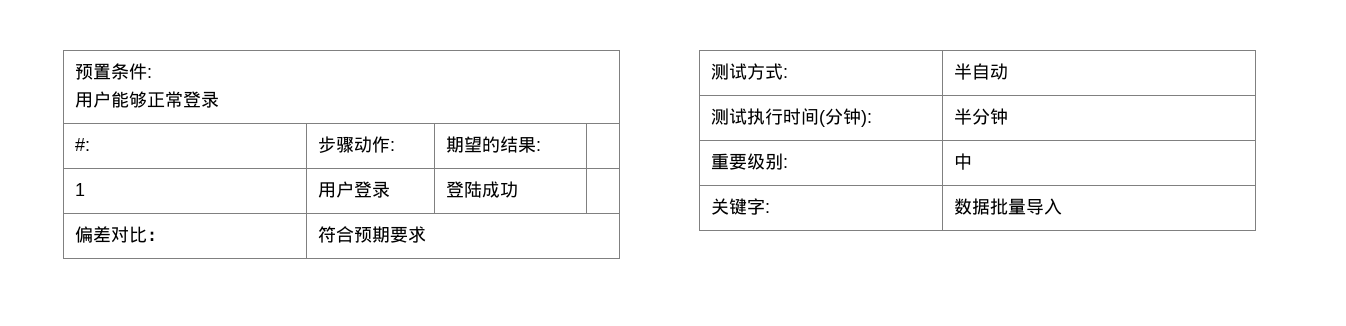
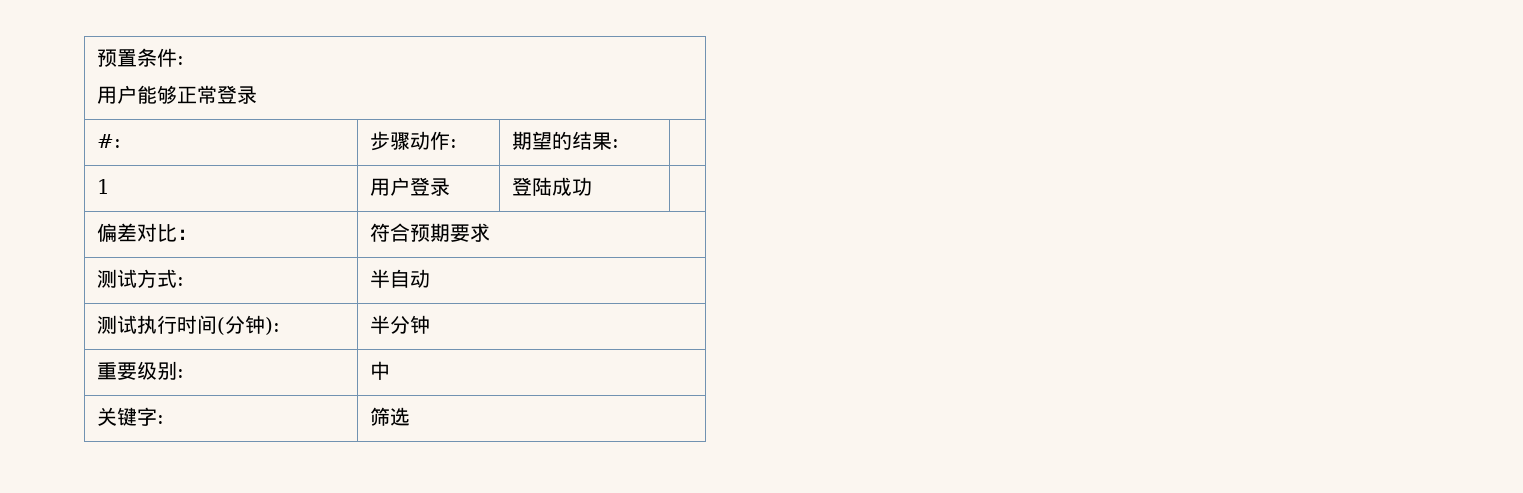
- 关键字: | 数据批量导入
+ 关键字: | 筛选

